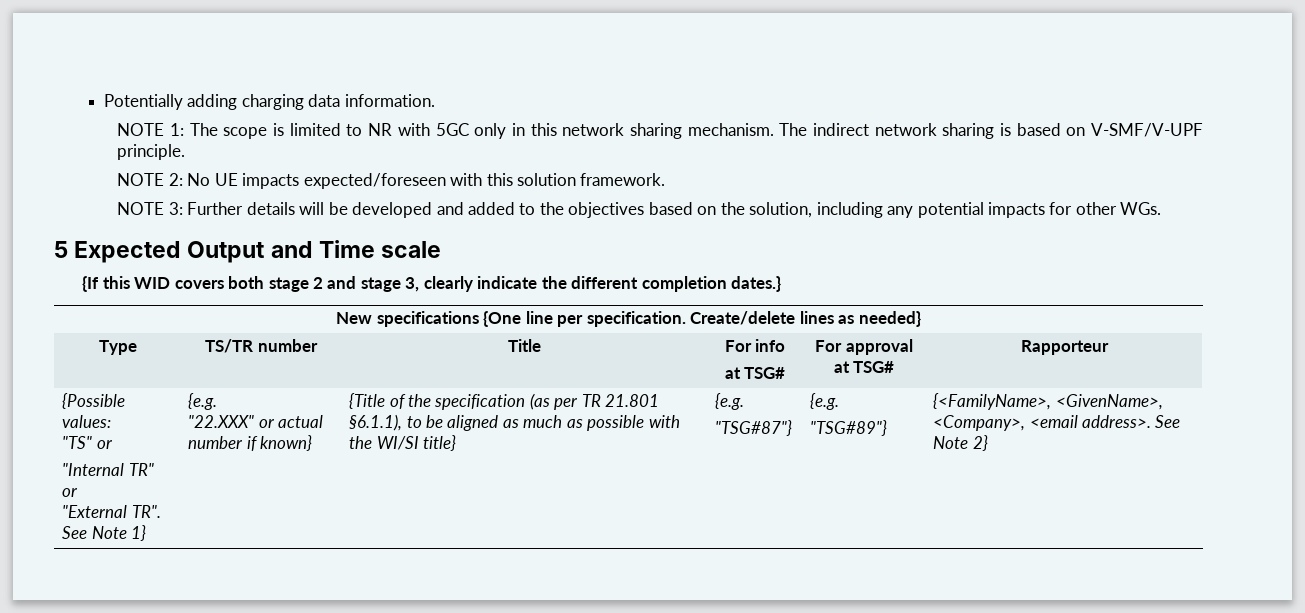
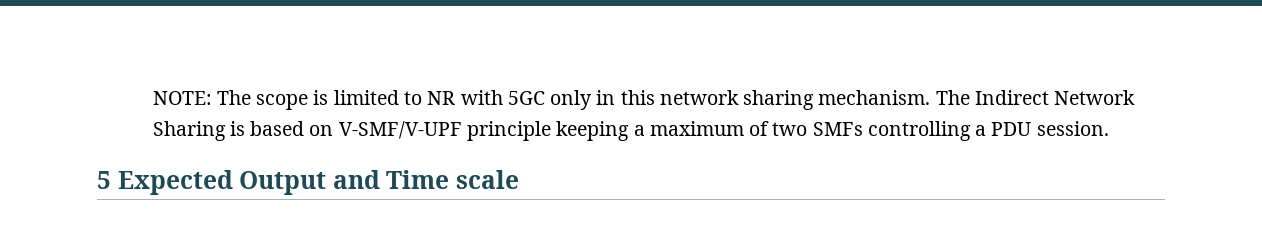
- Potentially adding charging data information.
- NOTE 1: The scope is limited to NR with 5GC only in this network sharing mechanism.
+ NOTE: The scope is limited to NR with 5GC only in this network sharing mechanism.
- The indirect network sharing is based on V-SMF/V-UPF principle.
- NOTE 2: No UE impacts expected/foreseen with this solution framework.
- NOTE 3: Further details will be developed and added to the objectives based on the solution, including any potential impacts for other WGs.
+ The Indirect Network Sharing is based on V-SMF/V-UPF principle keeping a maximum of two SMFs controlling a PDU session.
- {If this WID covers both stage 2 and stage 3, clearly indicate the different completion dates.}
- New specifications {One line per specification. Create/delete lines as needed}
- Type | TS/TR number | Title | For info
- at TSG# | For approval at TSG# | Rapporteur
- {Possible values:
- "TS" or
- "Internal TR" or
- "External TR". See Note 1} | {e.g.
- "22.XXX" or actual number if known} | {Title of the specification (as per TR 21.801 §6.1.1), to be aligned as much as possible with the WI/SI title} | {e.g.
- "TSG#87"} | {e.g.
- "TSG#89"} | {<FamilyName>, <GivenName>, <Company>, <email address>. See Note 2}

